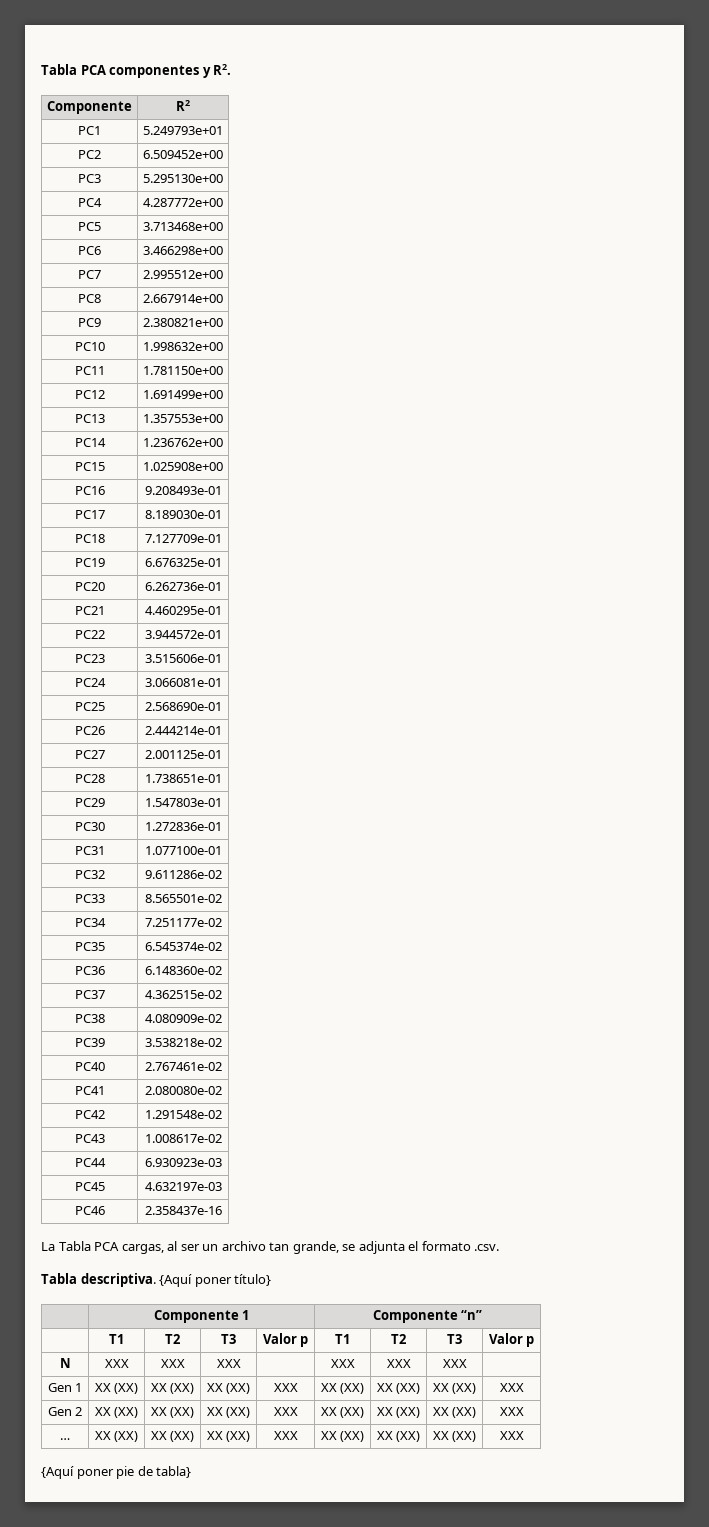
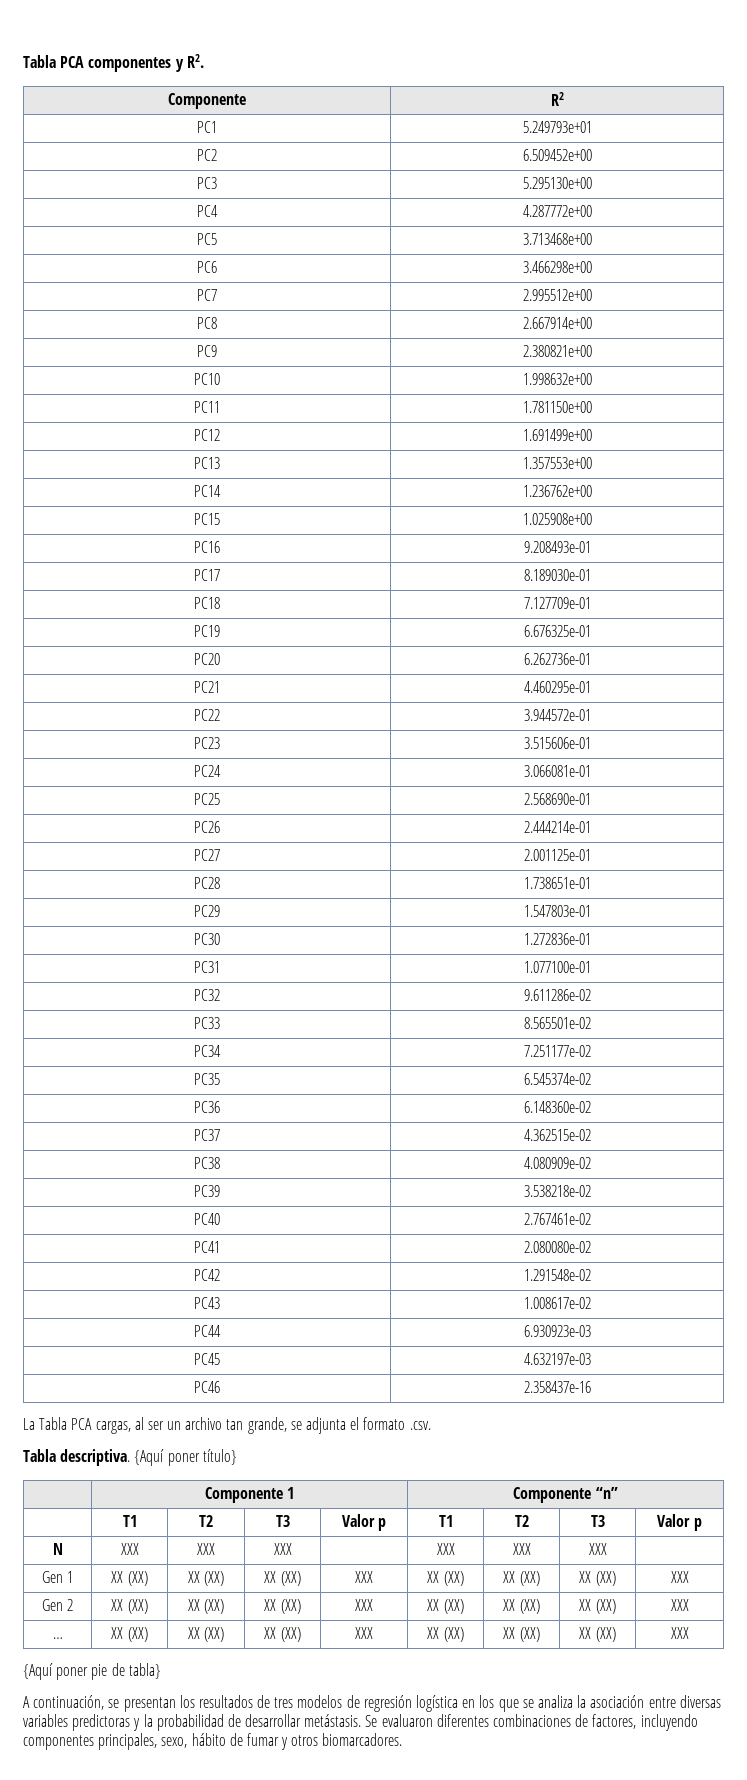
+ A continuación, se presentan los resultados de tres modelos de regresión logística en los que se analiza la asociación entre diversas variables predictoras y la probabilidad de desarrollar metástasis. Se evaluaron diferentes combinaciones de factores, incluyendo componentes principales, sexo, hábito de fumar y otros biomarcadores.

